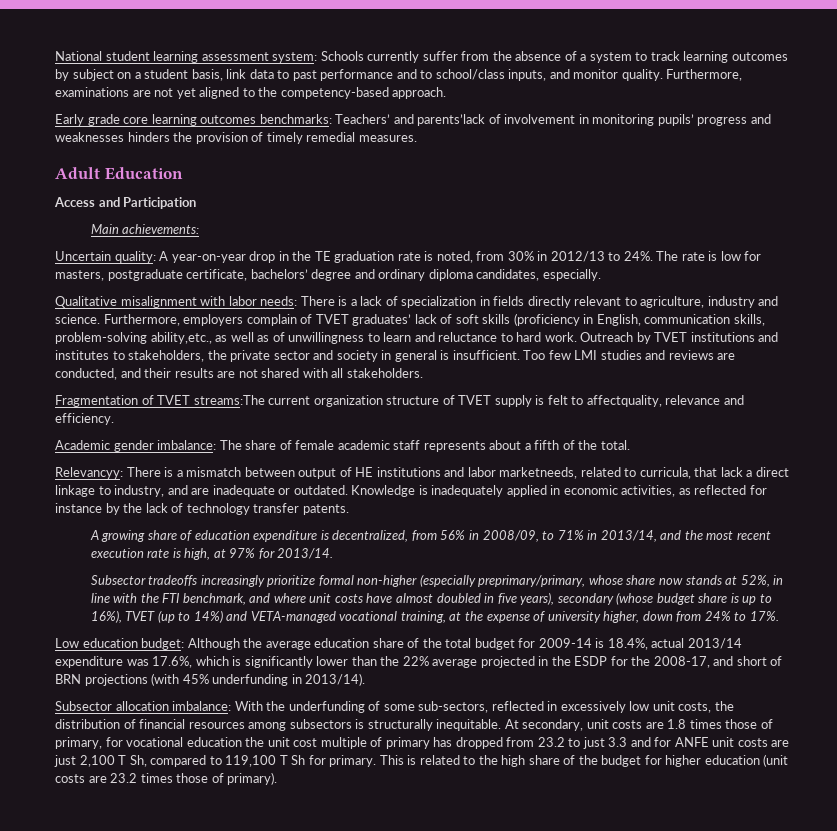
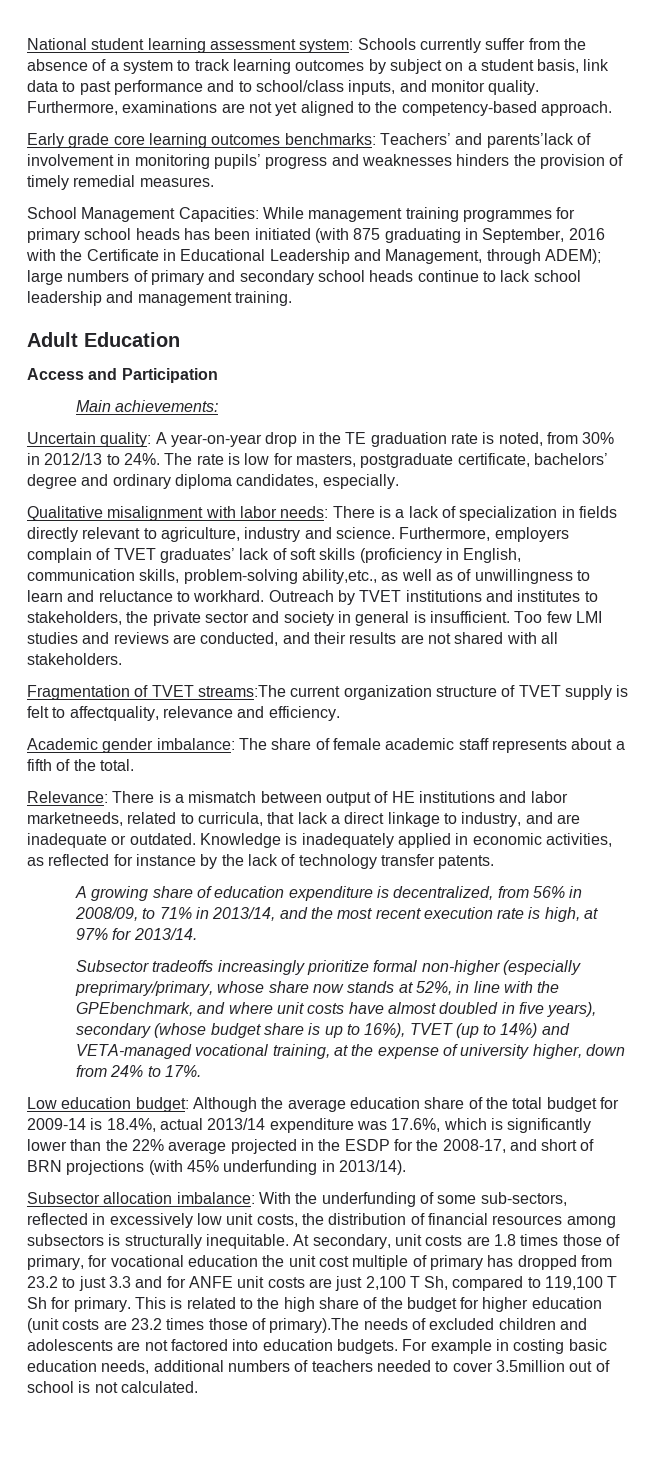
+ School Management Capacities: While management training programmes for primary school heads has been initiated (with 875 graduating in September, 2016 with the Certificate in Educational Leadership and Management, through ADEM); large numbers of primary and secondary school heads continue to lack school leadership and management training.
- Furthermore, employers complain of TVET graduates’ lack of soft skills (proficiency in English, communication skills, problem-solving ability,etc., as well as of unwillingness to learn and reluctance to hard work.
+ Furthermore, employers complain of TVET graduates’ lack of soft skills (proficiency in English, communication skills, problem-solving ability,etc., as well as of unwillingness to learn and reluctance to workhard.
- Relevancyy: There is a mismatch between output of HE institutions and labor marketneeds, related to curricula, that lack a direct linkage to industry, and are inadequate or outdated.
+ Relevance: There is a mismatch between output of HE institutions and labor marketneeds, related to curricula, that lack a direct linkage to industry, and are inadequate or outdated.
- Subsector tradeoffs increasingly prioritize formal non-higher (especially preprimary/primary, whose share now stands at 52%, in line with the FTI benchmark, and where unit costs have almost doubled in five years), secondary (whose budget share is up to 16%), TVET (up to 14%) and VETA-managed vocational training, at the expense of university higher, down from 24% to 17%.
+ Subsector tradeoffs increasingly prioritize formal non-higher (especially preprimary/primary, whose share now stands at 52%, in line with the GPEbenchmark, and where unit costs have almost doubled in five years), secondary (whose budget share is up to 16%), TVET (up to 14%) and VETA-managed vocational training, at the expense of university higher, down from 24% to 17%.
- This is related to the high share of the budget for higher education (unit costs are 23.2 times those of primary).
+ This is related to the high share of the budget for higher education (unit costs are 23.2 times those of primary).The needs of excluded children and adolescents are not factored into education budgets. For example in costing basic education needs, additional numbers of teachers needed to cover 3.5million out of school is not calculated.

